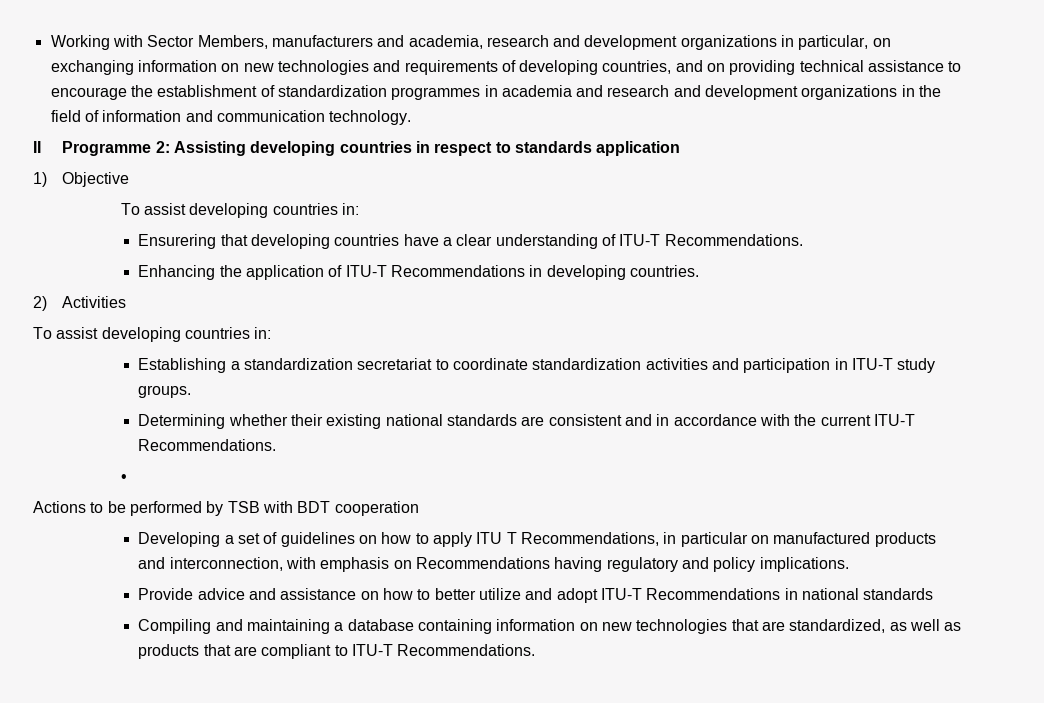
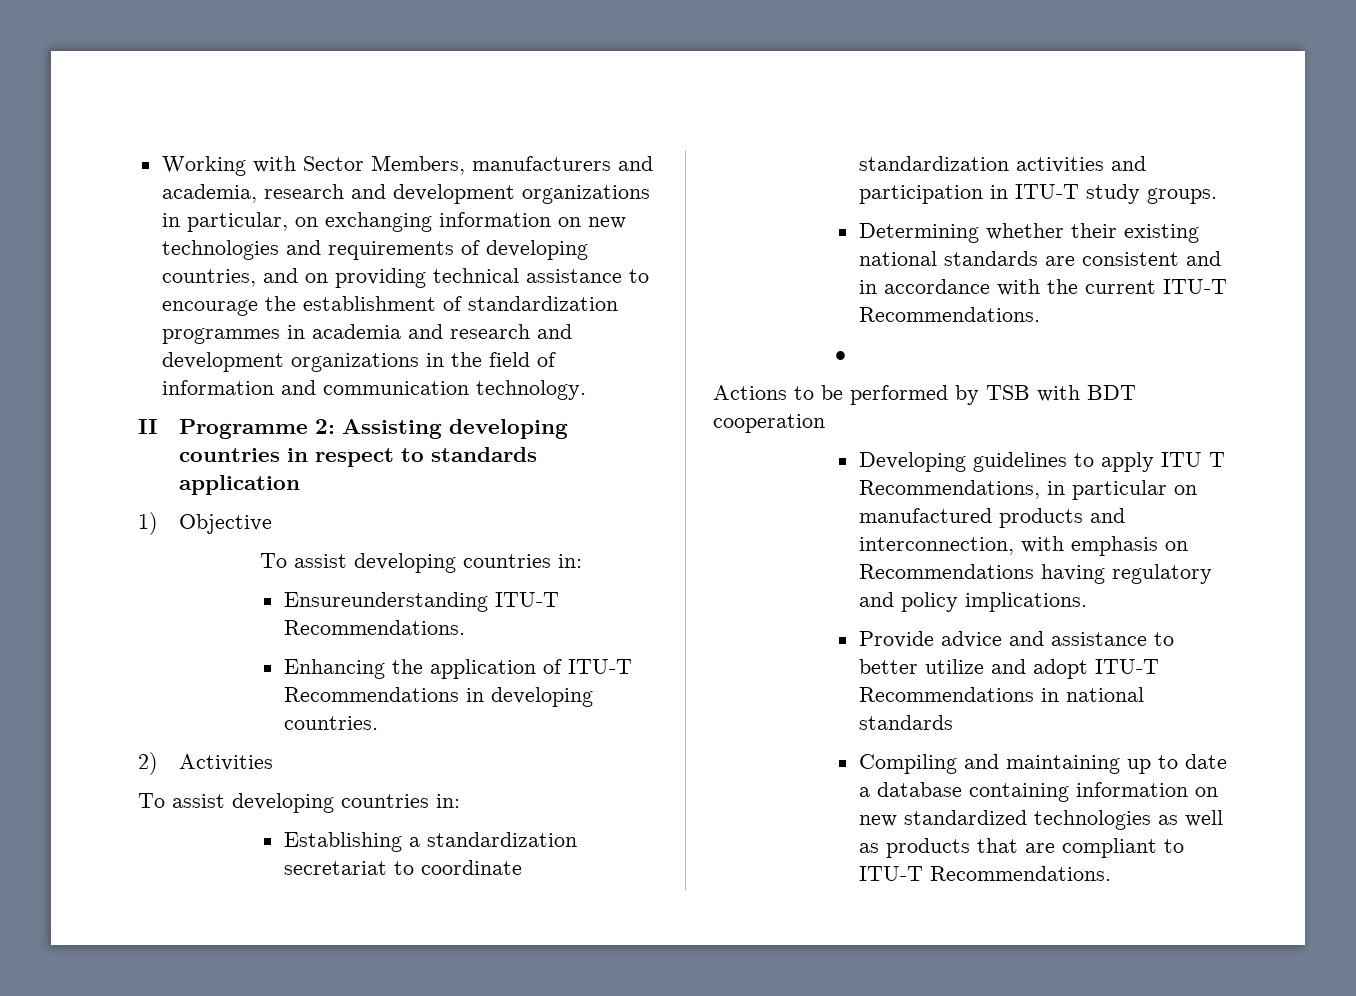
- Ensurering that developing countries have a clear understanding of ITU-T Recommendations.
+ Ensureunderstanding ITU-T Recommendations.
- Developing a set of guidelines on how to apply ITU T Recommendations, in particular on manufactured products and interconnection, with emphasis on Recommendations having regulatory and policy implications.
+ Developing guidelines to apply ITU T Recommendations, in particular on manufactured products and interconnection, with emphasis on Recommendations having regulatory and policy implications.
- Provide advice and assistance on how to better utilize and adopt ITU-T Recommendations in national standards
+ Provide advice and assistance to better utilize and adopt ITU-T Recommendations in national standards
- Compiling and maintaining a database containing information on new technologies that are standardized, as well as products that are compliant to ITU-T Recommendations.
+ Compiling and maintaining up to date a database containing information on new standardized technologies as well as products that are compliant to ITU-T Recommendations.

